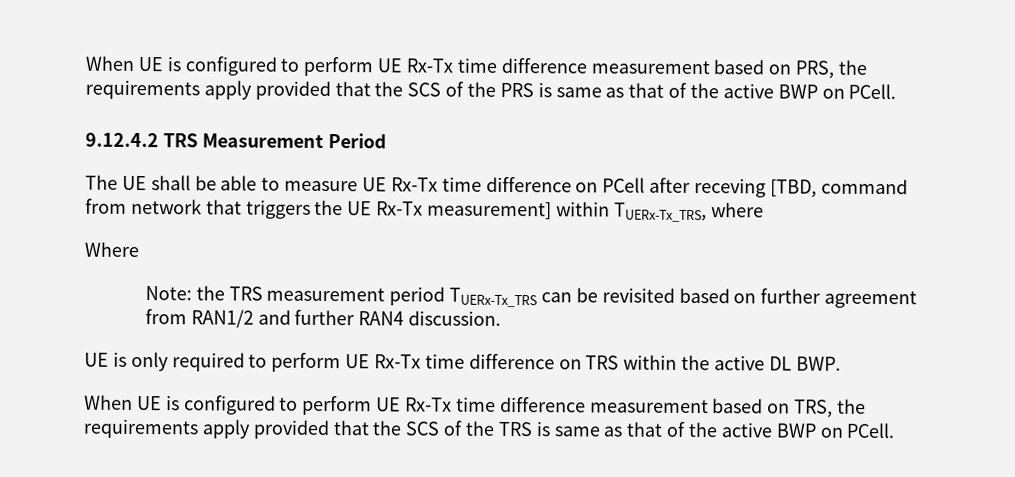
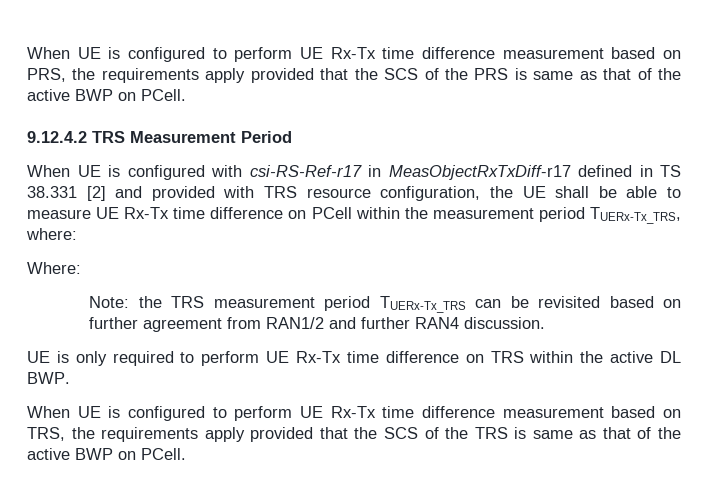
- The UE shall be able to measure UE Rx-Tx time difference on PCell after receving [TBD, command from network that triggers the UE Rx-Tx measurement] within TUERx-Tx_TRS, where
- Where
+ When UE is configured with csi-RS-Ref-r17 in MeasObjectRxTxDiff-r17 defined in TS 38.331 [2] and provided with TRS resource configuration, the UE shall be able to measure UE Rx-Tx time difference on PCell within the measurement period TUERx-Tx_TRS, where:
+ Where:

